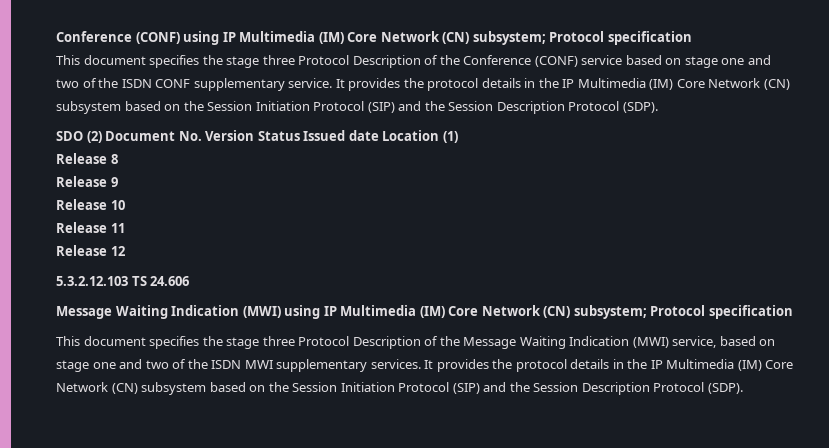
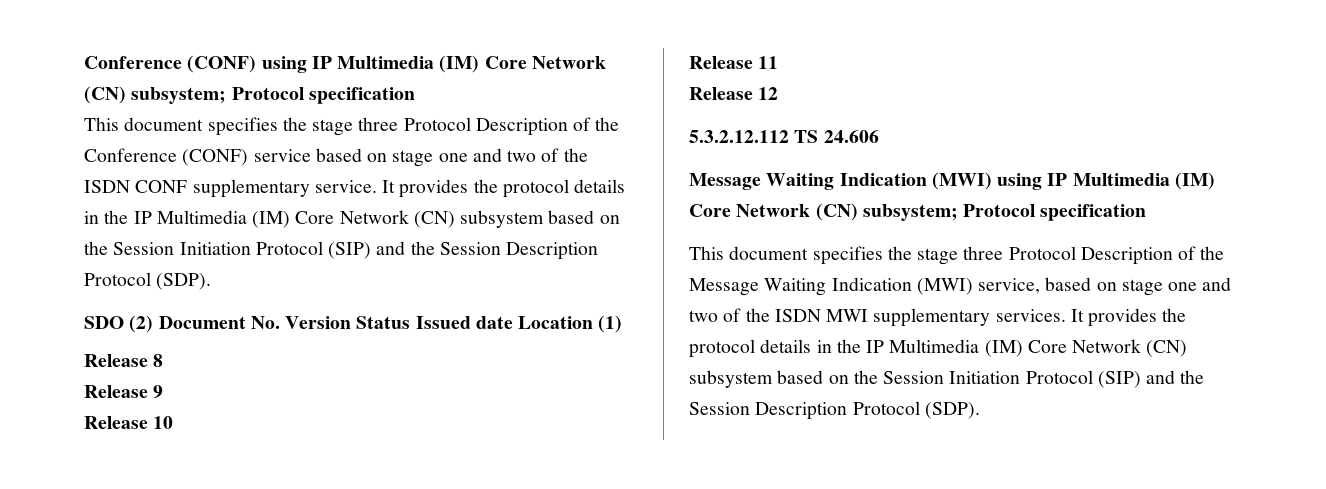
- 5.3.2.12.103 TS 24.606
+ 5.3.2.12.112 TS 24.606

